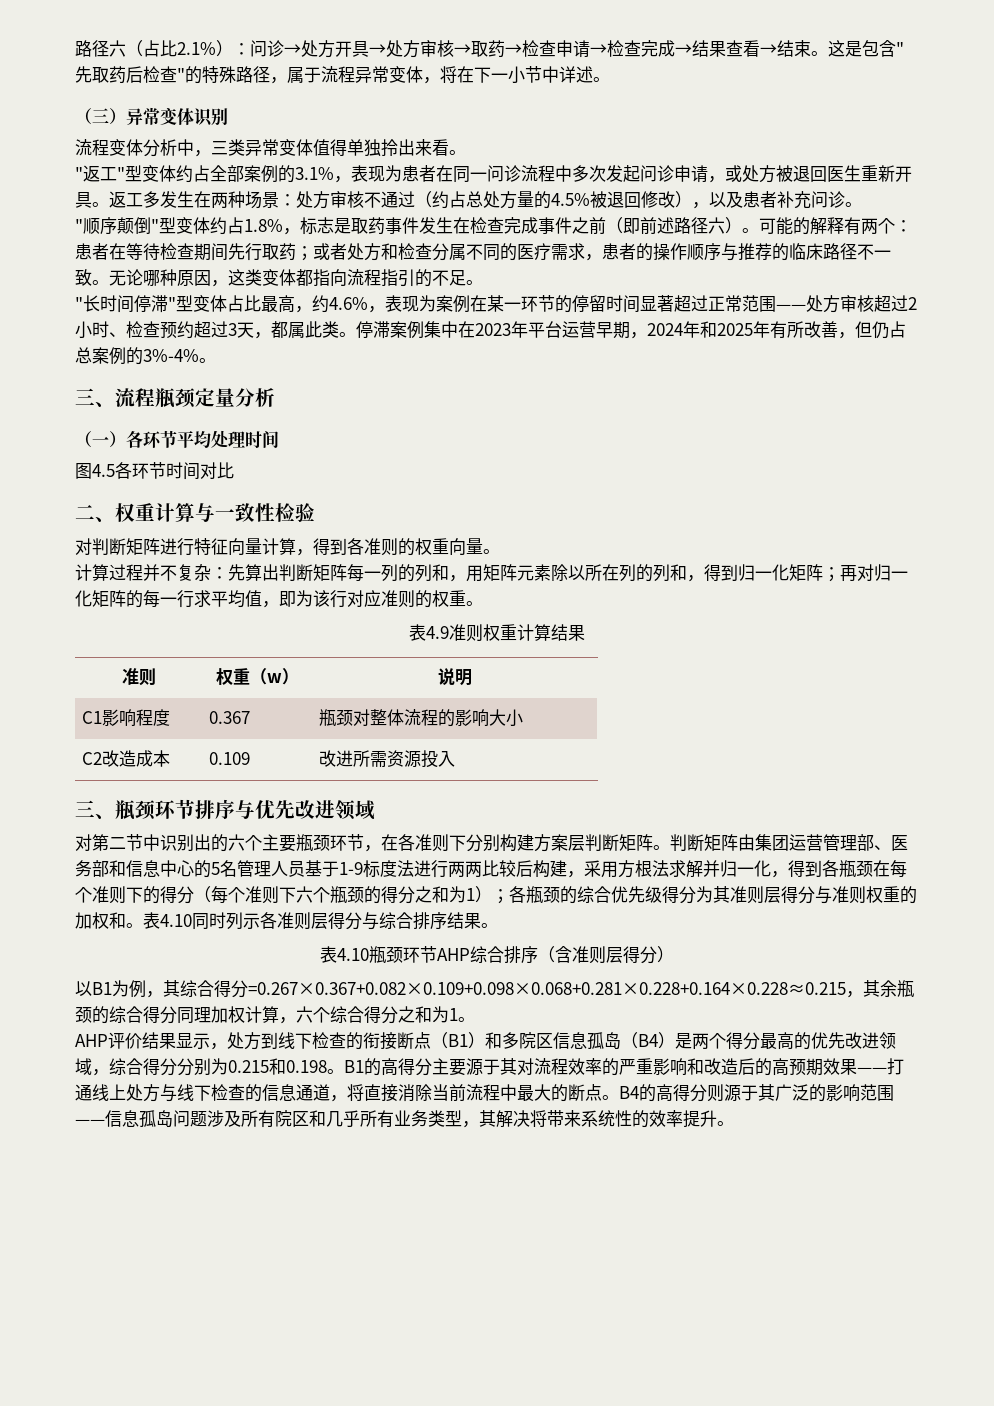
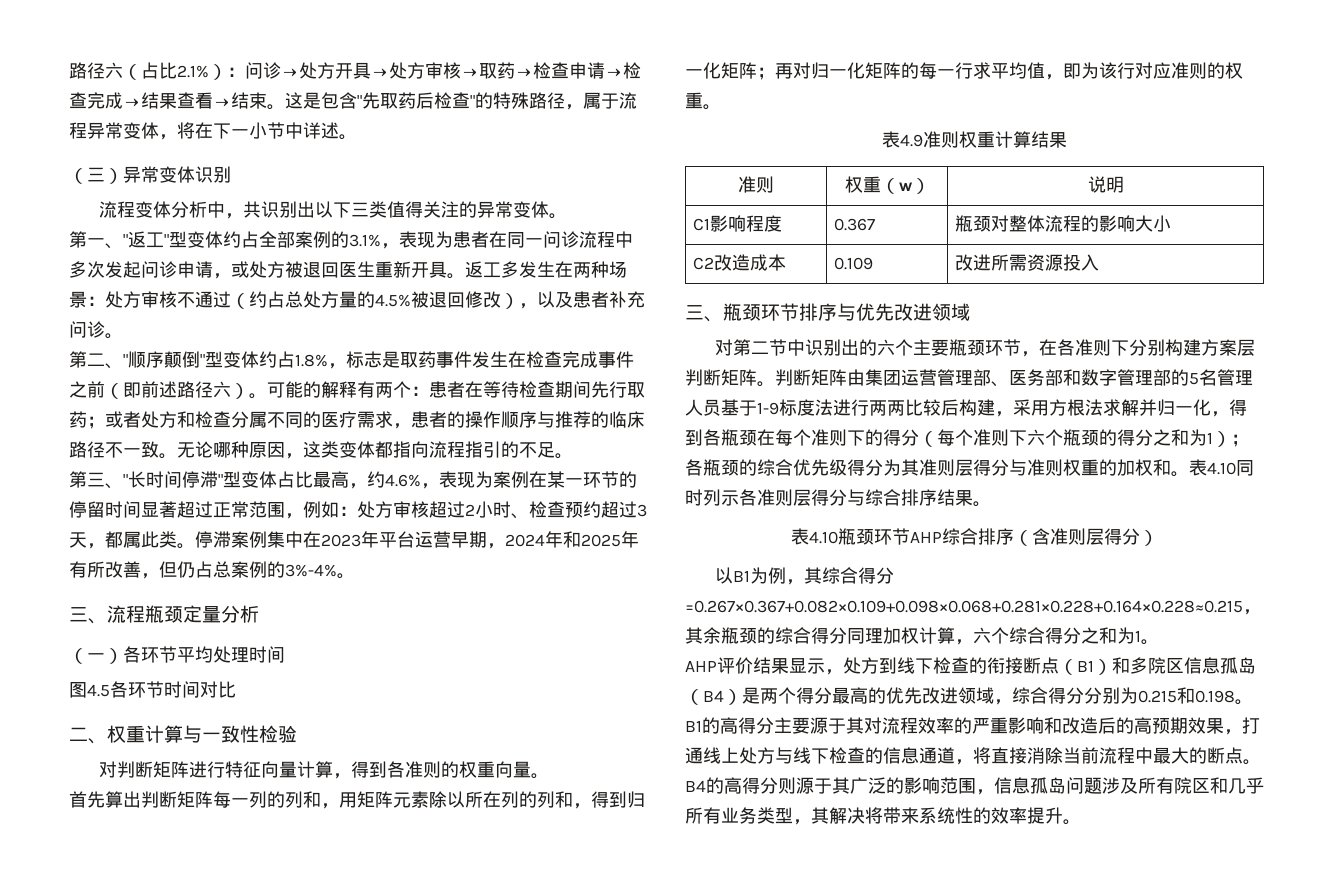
- 流程变体分析中，三类异常变体值得单独拎出来看。
- "返工"型变体约占全部案例的3.1%，表现为患者在同一问诊流程中多次发起问诊申请，或处方被退回医生重新开具。
+ 流程变体分析中，共识别出以下三类值得关注的异常变体。
+ 第一、"返工"型变体约占全部案例的3.1%，表现为患者在同一问诊流程中多次发起问诊申请，或处方被退回医生重新开具。
- "顺序颠倒"型变体约占1.8%，标志是取药事件发生在检查完成事件之前（即前述路径六）。
+ 第二、"顺序颠倒"型变体约占1.8%，标志是取药事件发生在检查完成事件之前（即前述路径六）。
- "长时间停滞"型变体占比最高，约4.6%，表现为案例在某一环节的停留时间显著超过正常范围——处方审核超过2小时、检查预约超过3天，都属此类。
+ 第三、"长时间停滞"型变体占比最高，约4.6%，表现为案例在某一环节的停留时间显著超过正常范围，例如：处方审核超过2小时、检查预约超过3天，都属此类。
- 计算过程并不复杂：先算出判断矩阵每一列的列和，用矩阵元素除以所在列的列和，得到归一化矩阵；再对归一化矩阵的每一行求平均值，即为该行对应准则的权重。
+ 首先算出判断矩阵每一列的列和，用矩阵元素除以所在列的列和，得到归一化矩阵；再对归一化矩阵的每一行求平均值，即为该行对应准则的权重。
- 判断矩阵由集团运营管理部、医务部和信息中心的5名管理人员基于1-9标度法进行两两比较后构建，采用方根法求解并归一化，得到各瓶颈在每个准则下的得分（每个准则下六个瓶颈的得分之和为1）；各瓶颈的综合优先级得分为其准则层得分与准则权重的加权和。
+ 判断矩阵由集团运营管理部、医务部和数字管理部的5名管理人员基于1-9标度法进行两两比较后构建，采用方根法求解并归一化，得到各瓶颈在每个准则下的得分（每个准则下六个瓶颈的得分之和为1）；各瓶颈的综合优先级得分为其准则层得分与准则权重的加权和。
- B1的高得分主要源于其对流程效率的严重影响和改造后的高预期效果——打通线上处方与线下检查的信息通道，将直接消除当前流程中最大的断点。
+ B1的高得分主要源于其对流程效率的严重影响和改造后的高预期效果，打通线上处方与线下检查的信息通道，将直接消除当前流程中最大的断点。
- B4的高得分则源于其广泛的影响范围——信息孤岛问题涉及所有院区和几乎所有业务类型，其解决将带来系统性的效率提升。
+ B4的高得分则源于其广泛的影响范围，信息孤岛问题涉及所有院区和几乎所有业务类型，其解决将带来系统性的效率提升。

